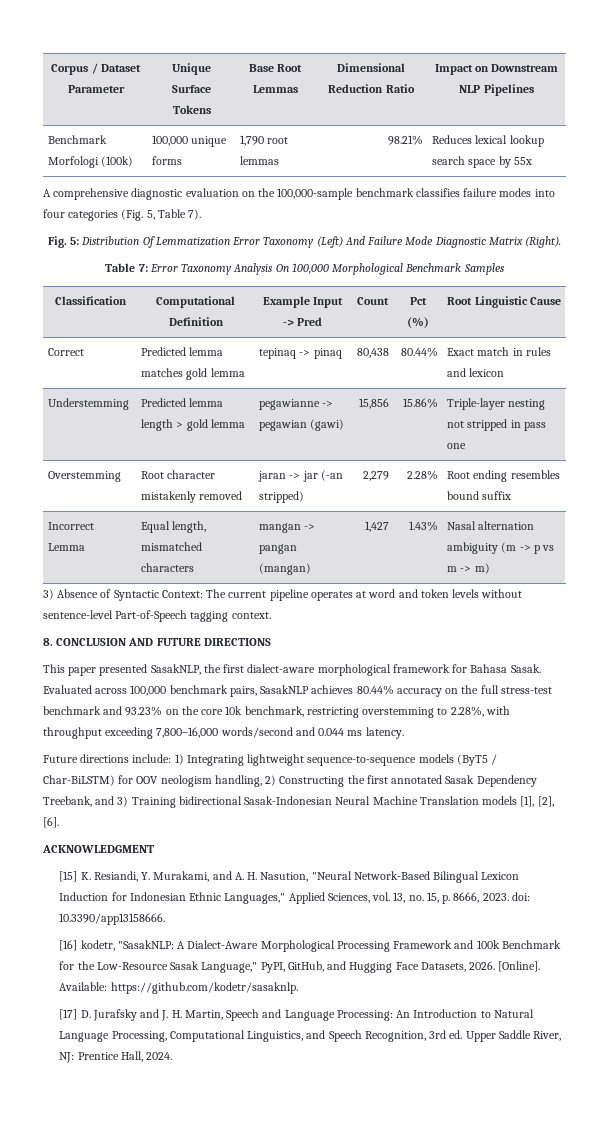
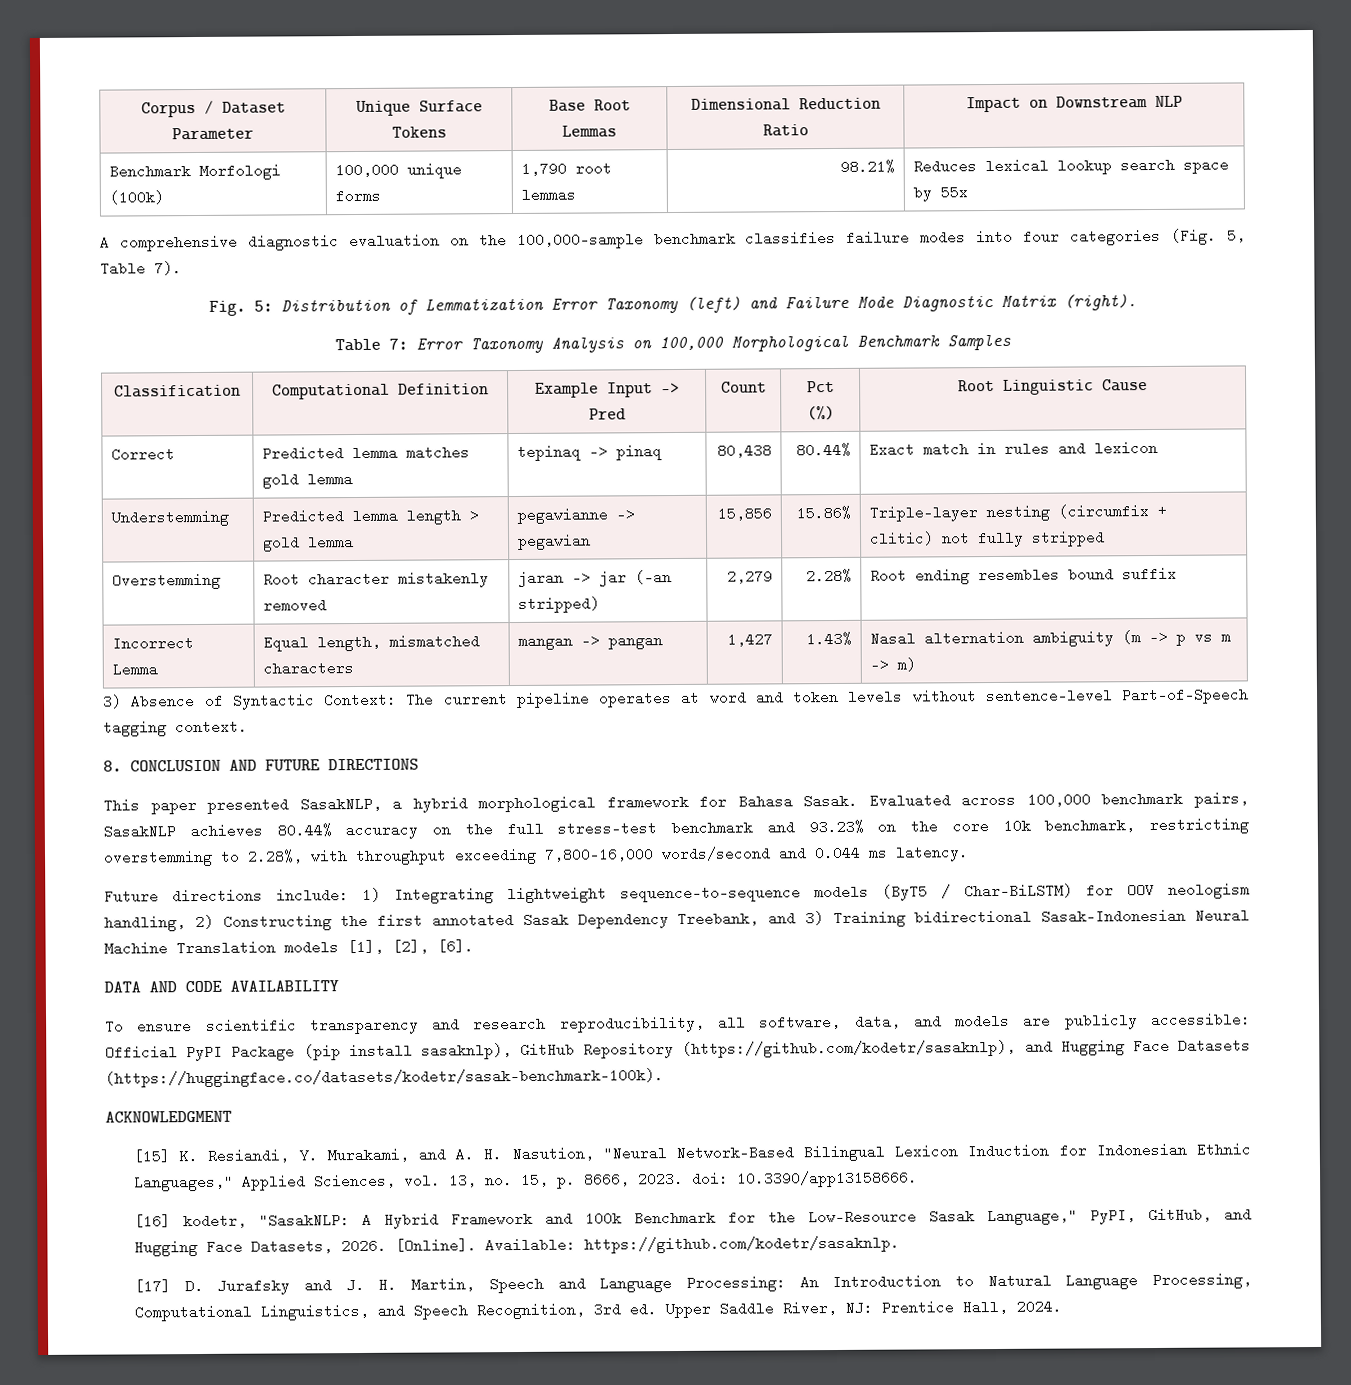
- Corpus / Dataset Parameter | Unique Surface Tokens | Base Root Lemmas | Dimensional Reduction Ratio | Impact on Downstream NLP Pipelines
+ Corpus / Dataset Parameter | Unique Surface Tokens | Base Root Lemmas | Dimensional Reduction Ratio | Impact on Downstream NLP
- Fig. 5: Distribution Of Lemmatization Error Taxonomy (Left) And Failure Mode Diagnostic Matrix (Right).
+ Fig. 5: Distribution of Lemmatization Error Taxonomy (left) and Failure Mode Diagnostic Matrix (right).
- Table 7: Error Taxonomy Analysis On 100,000 Morphological Benchmark Samples
+ Table 7: Error Taxonomy Analysis on 100,000 Morphological Benchmark Samples
- Understemming | Predicted lemma length > gold lemma | pegawianne -> pegawian (gawi) | 15,856 | 15.86% | Triple-layer nesting not stripped in pass one
+ Understemming | Predicted lemma length > gold lemma | pegawianne -> pegawian | 15,856 | 15.86% | Triple-layer nesting (circumfix + clitic) not fully stripped
- Incorrect Lemma | Equal length, mismatched characters | mangan -> pangan (mangan) | 1,427 | 1.43% | Nasal alternation ambiguity (m -> p vs m -> m)
+ Incorrect Lemma | Equal length, mismatched characters | mangan -> pangan | 1,427 | 1.43% | Nasal alternation ambiguity (m -> p vs m -> m)
- This paper presented SasakNLP, the first dialect-aware morphological framework for Bahasa Sasak.
+ This paper presented SasakNLP, a hybrid morphological framework for Bahasa Sasak.
+ DATA AND CODE AVAILABILITY
+ To ensure scientific transparency and research reproducibility, all software, data, and models are publicly accessible: Official PyPI Package (pip install sasaknlp), GitHub Repository (https://github.com/kodetr/sasaknlp), and Hugging Face Datasets (https://huggingface.co/datasets/kodetr/sasak-benchmark-100k).
- [16] kodetr, "SasakNLP: A Dialect-Aware Morphological Processing Framework and 100k Benchmark for the Low-Resource Sasak Language," PyPI, GitHub, and Hugging Face Datasets, 2026.
+ [16] kodetr, "SasakNLP: A Hybrid Framework and 100k Benchmark for the Low-Resource Sasak Language," PyPI, GitHub, and Hugging Face Datasets, 2026.

